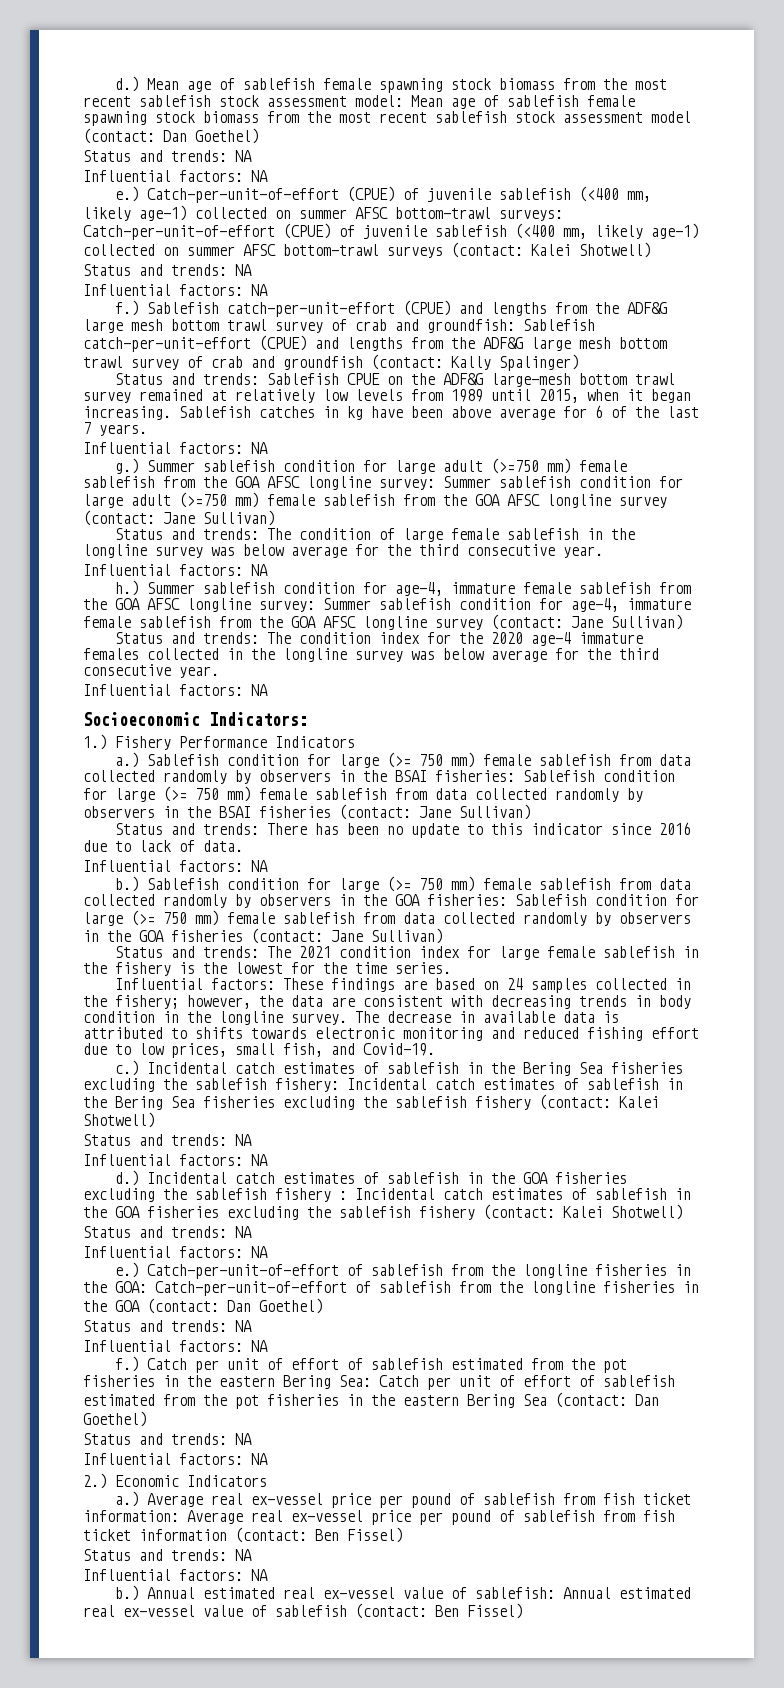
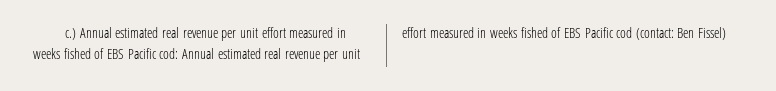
- d.) Mean age of sablefish female spawning stock biomass from the most recent sablefish stock assessment model: Mean age of sablefish female spawning stock biomass from the most recent sablefish stock assessment model (contact: Dan Goethel)
- Status and trends: NA
- Influential factors: NA
- e.) Catch-per-unit-of-effort (CPUE) of juvenile sablefish (<400 mm, likely age-1) collected on summer AFSC bottom-trawl surveys: Catch-per-unit-of-effort (CPUE) of juvenile sablefish (<400 mm, likely age-1) collected on summer AFSC bottom-trawl surveys (contact: Kalei Shotwell)
- Status and trends: NA
- Influential factors: NA
- f.) Sablefish catch-per-unit-effort (CPUE) and lengths from the ADF&G large mesh bottom trawl survey of crab and groundfish: Sablefish catch-per-unit-effort (CPUE) and lengths from the ADF&G large mesh bottom trawl survey of crab and groundfish (contact: Kally Spalinger)
- Status and trends: Sablefish CPUE on the ADF&G large-mesh bottom trawl survey remained at relatively low levels from 1989 until 2015, when it began increasing. Sablefish catches in kg have been above average for 6 of the last 7 years.
- Influential factors: NA
- g.) Summer sablefish condition for large adult (>=750 mm) female sablefish from the GOA AFSC longline survey: Summer sablefish condition for large adult (>=750 mm) female sablefish from the GOA AFSC longline survey (contact: Jane Sullivan)
- Status and trends: The condition of large female sablefish in the longline survey was below average for the third consecutive year.
- Influential factors: NA
- h.) Summer sablefish condition for age-4, immature female sablefish from the GOA AFSC longline survey: Summer sablefish condition for age-4, immature female sablefish from the GOA AFSC longline survey (contact: Jane Sullivan)
- Status and trends: The condition index for the 2020 age-4 immature females collected in the longline survey was below average for the third consecutive year.
- Influential factors: NA
- Socioeconomic Indicators:
- 1.) Fishery Performance Indicators
- a.) Sablefish condition for large (>= 750 mm) female sablefish from data collected randomly by observers in the BSAI fisheries: Sablefish condition for large (>= 750 mm) female sablefish from data collected randomly by observers in the BSAI fisheries (contact: Jane Sullivan)
- Status and trends: There has been no update to this indicator since 2016 due to lack of data.
- Influential factors: NA
- b.) Sablefish condition for large (>= 750 mm) female sablefish from data collected randomly by observers in the GOA fisheries: Sablefish condition for large (>= 750 mm) female sablefish from data collected randomly by observers in the GOA fisheries (contact: Jane Sullivan)
- Status and trends: The 2021 condition index for large female sablefish in the fishery is the lowest for the time series.
- Influential factors: These findings are based on 24 samples collected in the fishery; however, the data are consistent with decreasing trends in body condition in the longline survey. The decrease in available data is attributed to shifts towards electronic monitoring and reduced fishing effort due to low prices, small fish, and Covid-19.
- c.) Incidental catch estimates of sablefish in the Bering Sea fisheries excluding the sablefish fishery: Incidental catch estimates of sablefish in the Bering Sea fisheries excluding the sablefish fishery (contact: Kalei Shotwell)
- Status and trends: NA
- Influential factors: NA
- d.) Incidental catch estimates of sablefish in the GOA fisheries excluding the sablefish fishery : Incidental catch estimates of sablefish in the GOA fisheries excluding the sablefish fishery (contact: Kalei Shotwell)
- Status and trends: NA
- Influential factors: NA
- e.) Catch-per-unit-of-effort of sablefish from the longline fisheries in the GOA: Catch-per-unit-of-effort of sablefish from the longline fisheries in the GOA (contact: Dan Goethel)
- Status and trends: NA
- Influential factors: NA
- f.) Catch per unit of effort of sablefish estimated from the pot fisheries in the eastern Bering Sea: Catch per unit of effort of sablefish estimated from the pot fisheries in the eastern Bering Sea (contact: Dan Goethel)
- Status and trends: NA
- Influential factors: NA
- 2.) Economic Indicators
- a.) Average real ex-vessel price per pound of sablefish from fish ticket information: Average real ex-vessel price per pound of sablefish from fish ticket information (contact: Ben Fissel)
- Status and trends: NA
- Influential factors: NA
- b.) Annual estimated real ex-vessel value of sablefish: Annual estimated real ex-vessel value of sablefish (contact: Ben Fissel)
+ c.) Annual estimated real revenue per unit effort measured in weeks fished of EBS Pacific cod: Annual estimated real revenue per unit effort measured in weeks fished of EBS Pacific cod (contact: Ben Fissel)

